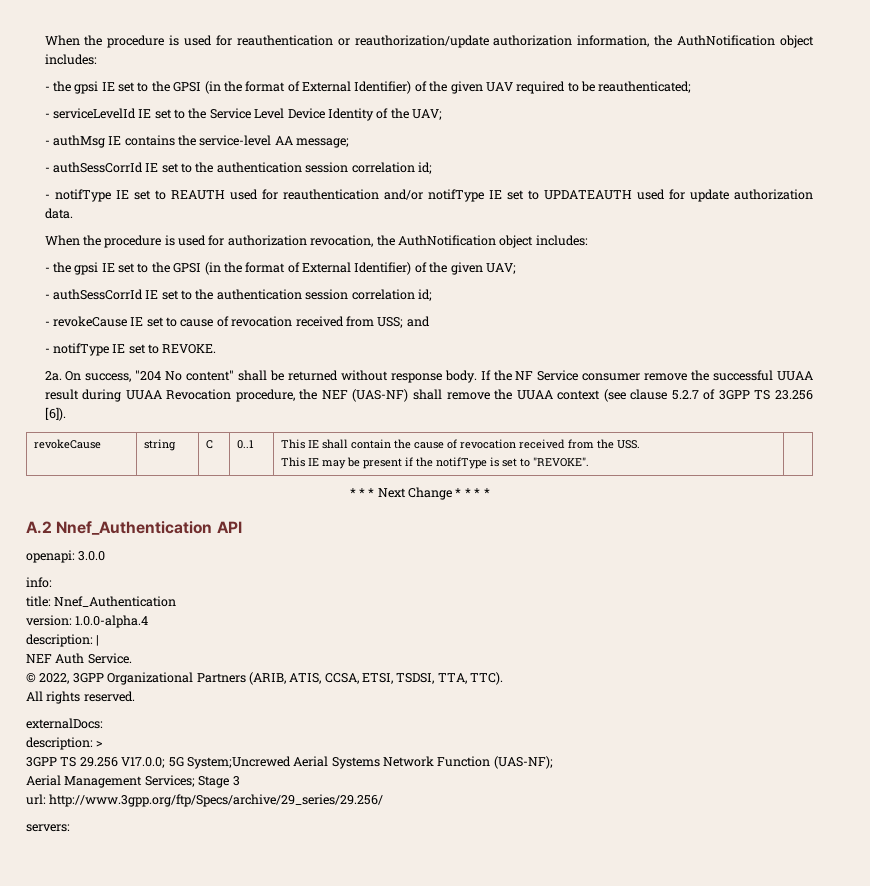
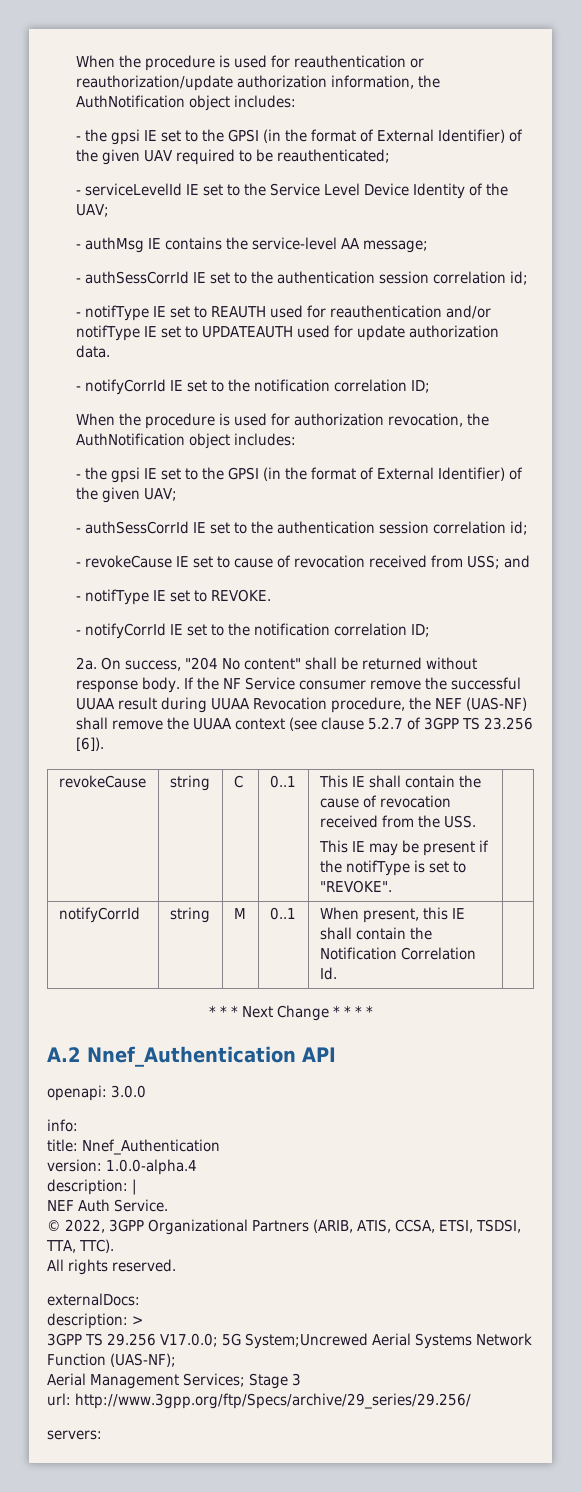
  - notifType IE set to REAUTH used for reauthentication and/or notifType IE set to UPDATEAUTH used for update authorization data.
+ - notifyCorrId IE set to the notification correlation ID;
  - notifType IE set to REVOKE.
+ - notifyCorrId IE set to the notification correlation ID;
+ notifyCorrId | string | M | 0..1 | When present, this IE shall contain the Notification Correlation Id. |

